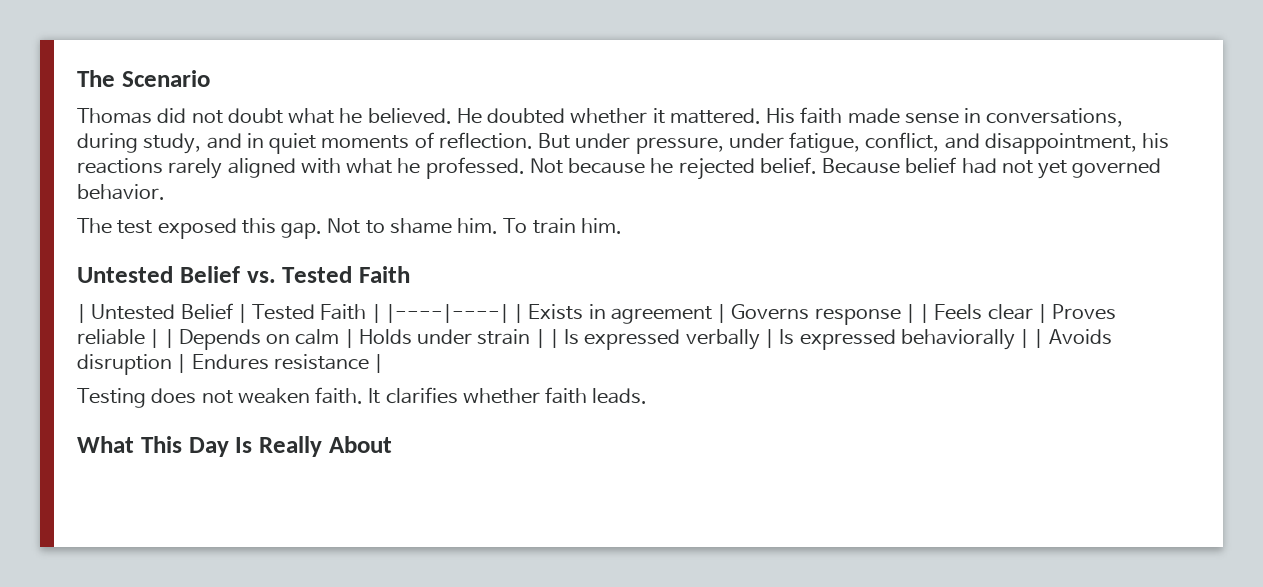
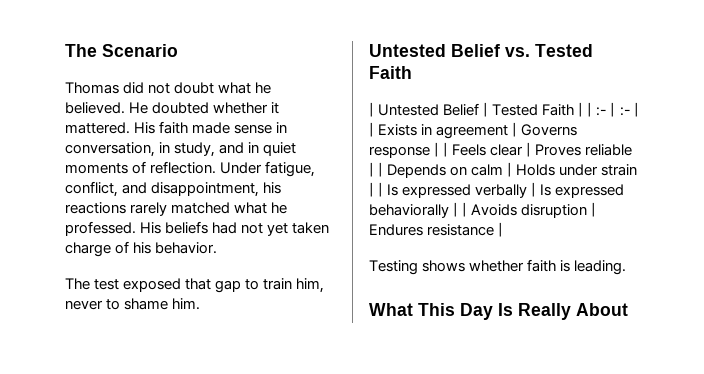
- His faith made sense in conversations, during study, and in quiet moments of reflection.
+ His faith made sense in conversation, in study, and in quiet moments of reflection.
- But under pressure, under fatigue, conflict, and disappointment, his reactions rarely aligned with what he professed.
+ Under fatigue, conflict, and disappointment, his reactions rarely matched what he professed.
- Not because he rejected belief. Because belief had not yet governed behavior.
- The test exposed this gap. Not to shame him. To train him.
+ His beliefs had not yet taken charge of his behavior.
+ The test exposed that gap to train him, never to shame him.
- | Untested Belief | Tested Faith | |----|----| | Exists in agreement | Governs response | | Feels clear | Proves reliable | | Depends on calm | Holds under strain | | Is expressed verbally | Is expressed behaviorally | | Avoids disruption | Endures resistance |
+ | Untested Belief | Tested Faith | | :- | :- | | Exists in agreement | Governs response | | Feels clear | Proves reliable | | Depends on calm | Holds under strain | | Is expressed verbally | Is expressed behaviorally | | Avoids disruption | Endures resistance |
- Testing does not weaken faith. It clarifies whether faith leads.
+ Testing shows whether faith is leading.

